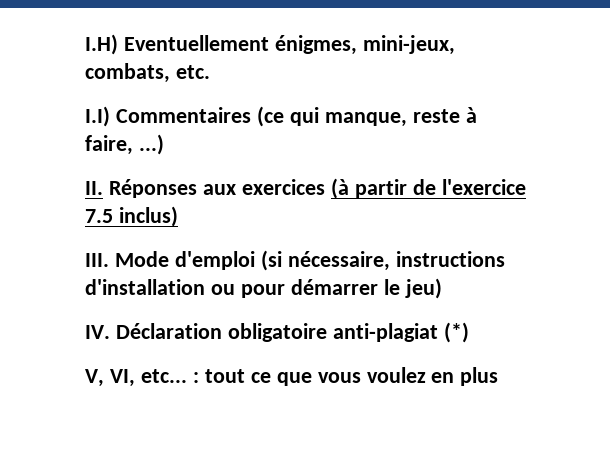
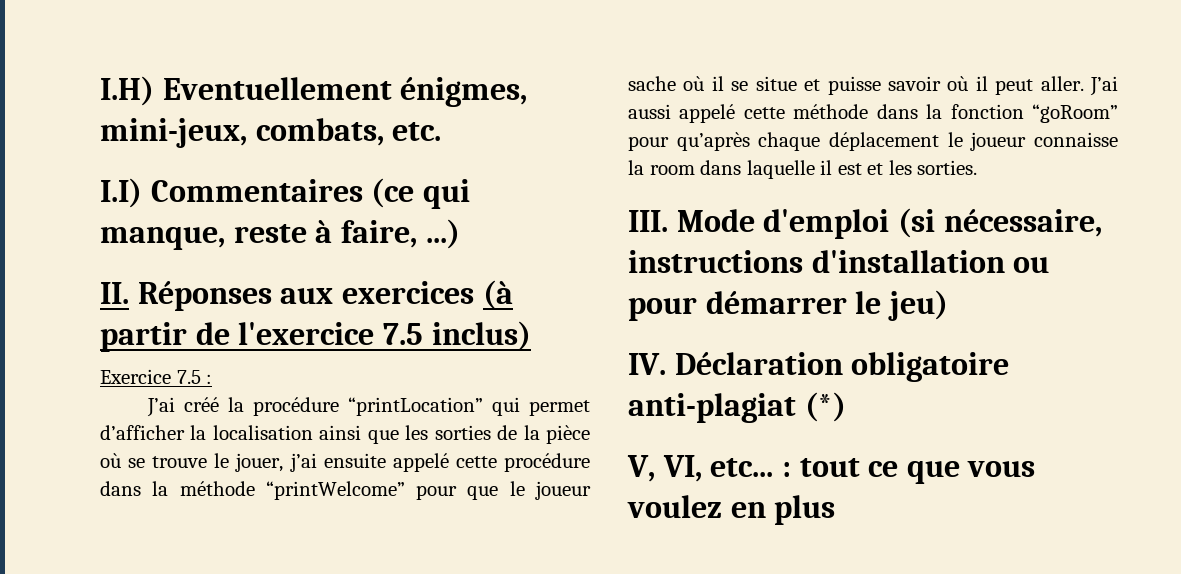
+ Exercice 7.5 :
+ J’ai créé la procédure “printLocation” qui permet d’afficher la localisation ainsi que les sorties de la pièce où se trouve le jouer, j’ai ensuite appelé cette procédure dans la méthode “printWelcome” pour que le joueur sache où il se situe et puisse savoir où il peut aller. J’ai aussi appelé cette méthode dans la fonction “goRoom” pour qu’après chaque déplacement le joueur connaisse la room dans laquelle il est et les sorties.

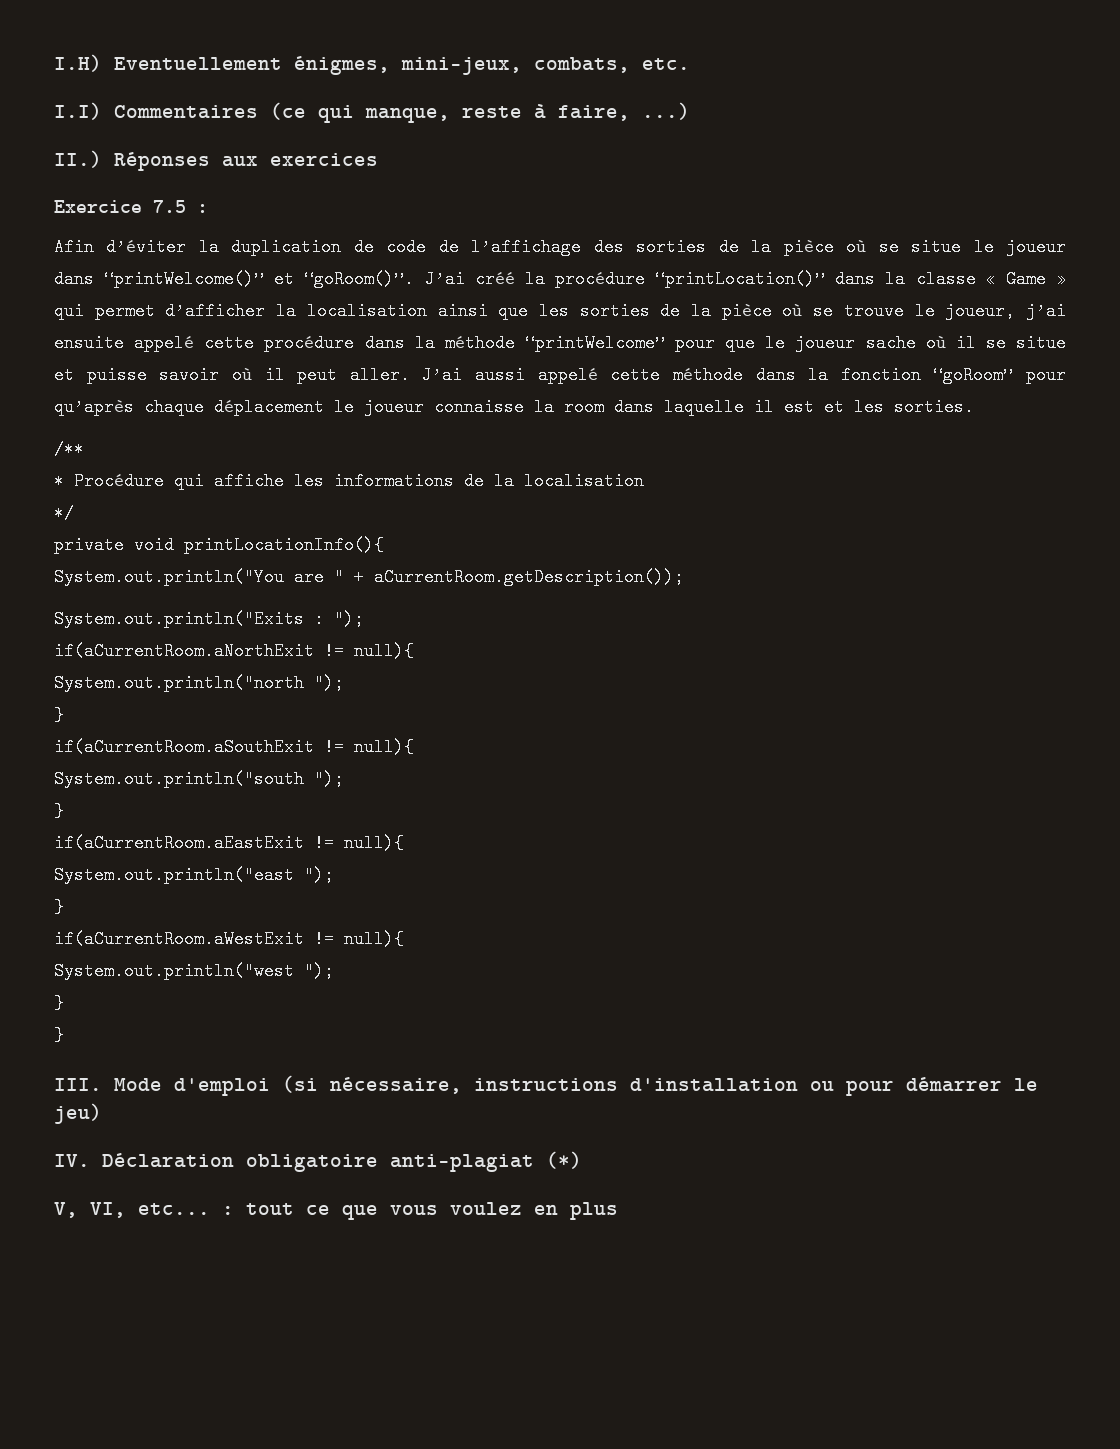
- II. Réponses aux exercices (à partir de l'exercice 7.5 inclus)
+ II.) Réponses aux exercices
  Exercice 7.5 :
- J’ai créé la procédure “printLocation” qui permet d’afficher la localisation ainsi que les sorties de la pièce où se trouve le jouer, j’ai ensuite appelé cette procédure dans la méthode “printWelcome” pour que le joueur sache où il se situe et puisse savoir où il peut aller.
+ Afin d’éviter la duplication de code de l’affichage des sorties de la pièce où se situe le joueur dans “printWelcome()” et “goRoom()”. J’ai créé la procédure “printLocation()” dans la classe « Game » qui permet d’afficher la localisation ainsi que les sorties de la pièce où se trouve le joueur, j’ai ensuite appelé cette procédure dans la méthode “printWelcome” pour que le joueur sache où il se situe et puisse savoir où il peut aller.
+ /**
+ * Procédure qui affiche les informations de la localisation
+ */
+ private void printLocationInfo(){
+ System.out.println("You are " + aCurrentRoom.getDescription());
+ System.out.println("Exits : ");
+ if(aCurrentRoom.aNorthExit != null){
+ System.out.println("north ");
+ }
+ if(aCurrentRoom.aSouthExit != null){
+ System.out.println("south ");
+ }
+ if(aCurrentRoom.aEastExit != null){
+ System.out.println("east ");
+ }
+ if(aCurrentRoom.aWestExit != null){
+ System.out.println("west ");
+ }
+ }

